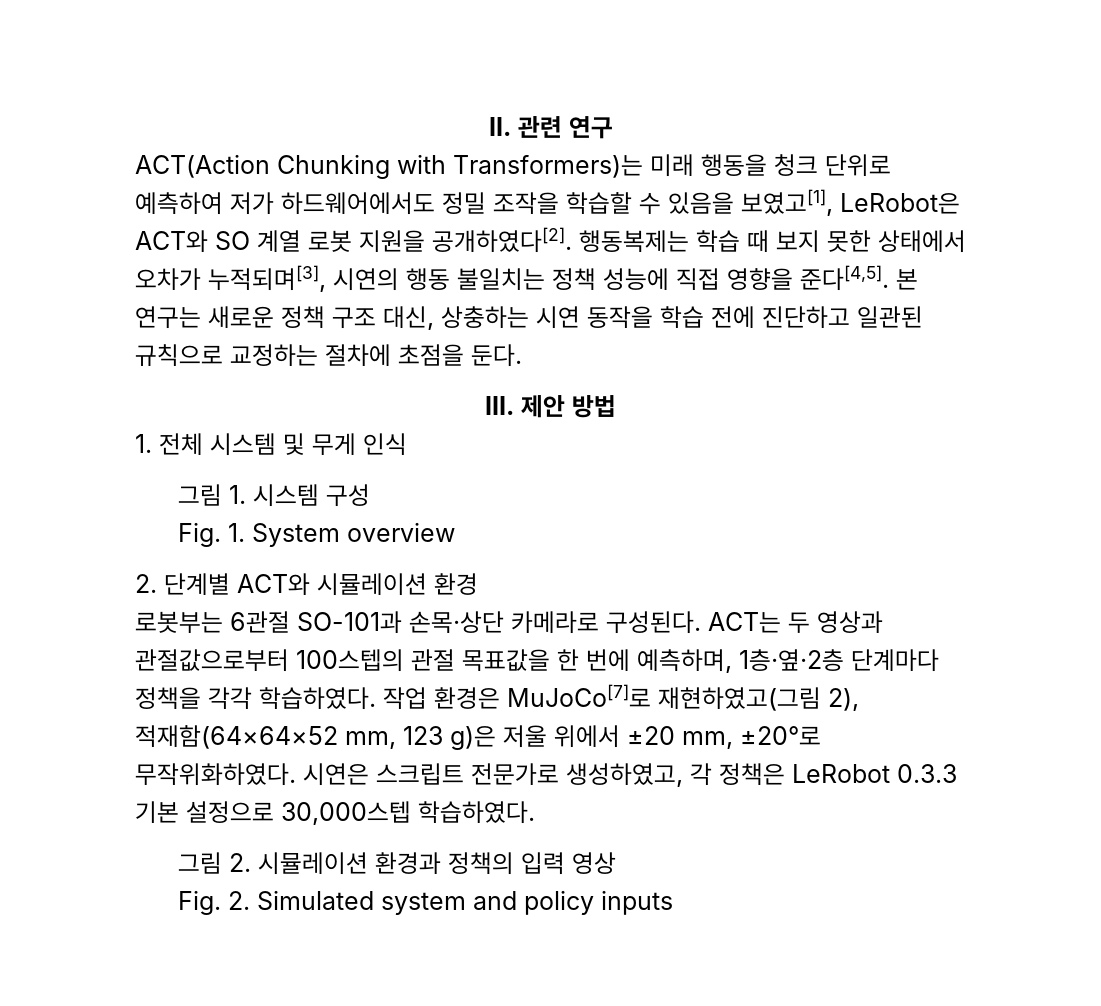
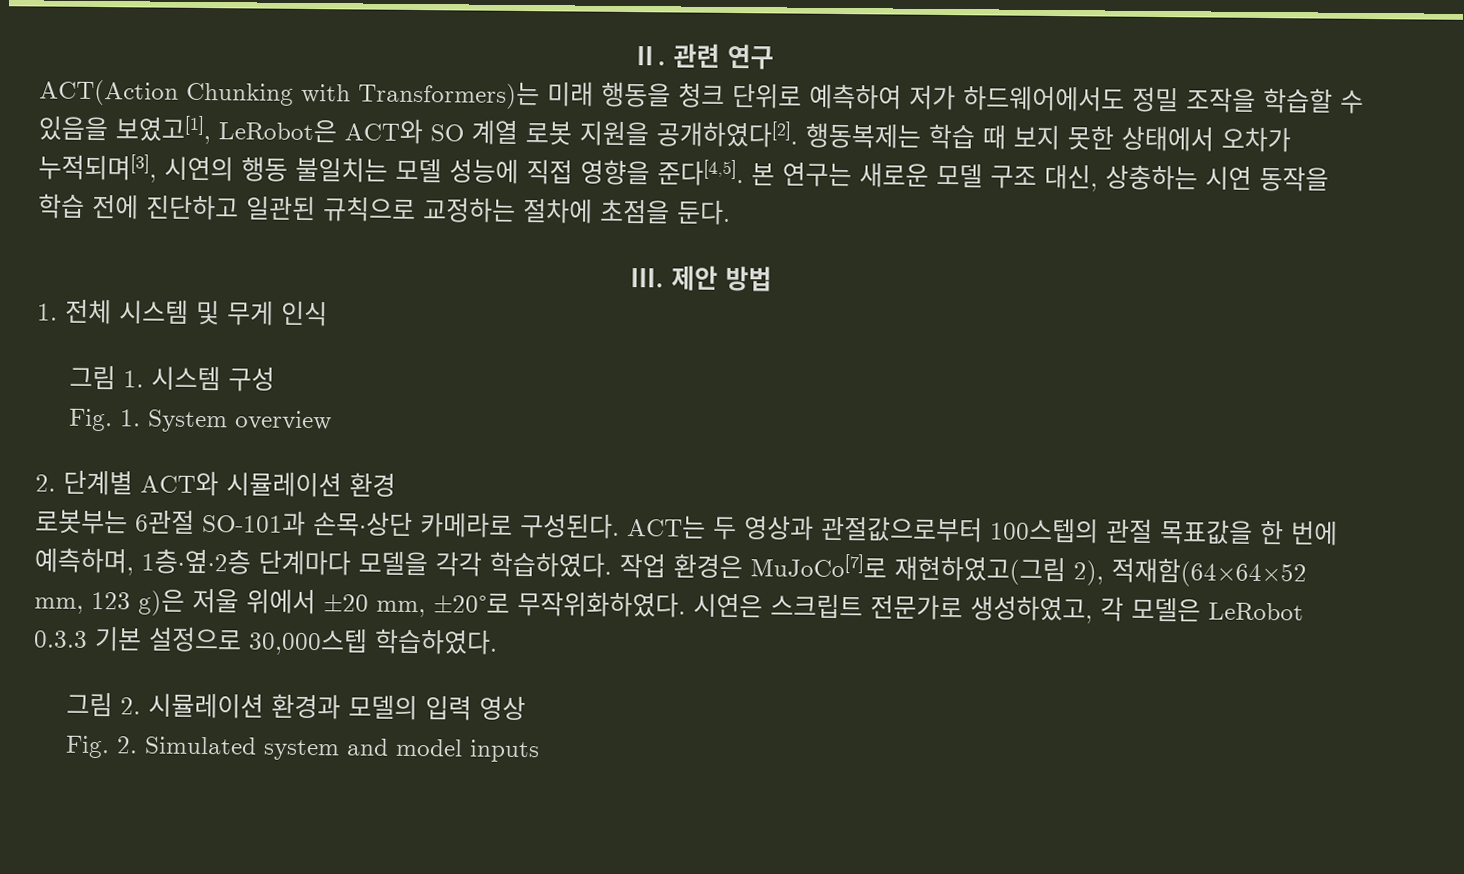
- 행동복제는 학습 때 보지 못한 상태에서 오차가 누적되며[3], 시연의 행동 불일치는 정책 성능에 직접 영향을 준다[4,5].
+ 행동복제는 학습 때 보지 못한 상태에서 오차가 누적되며[3], 시연의 행동 불일치는 모델 성능에 직접 영향을 준다[4,5].
- 본 연구는 새로운 정책 구조 대신, 상충하는 시연 동작을 학습 전에 진단하고 일관된 규칙으로 교정하는 절차에 초점을 둔다.
+ 본 연구는 새로운 모델 구조 대신, 상충하는 시연 동작을 학습 전에 진단하고 일관된 규칙으로 교정하는 절차에 초점을 둔다.
- ACT는 두 영상과 관절값으로부터 100스텝의 관절 목표값을 한 번에 예측하며, 1층·옆·2층 단계마다 정책을 각각 학습하였다.
+ ACT는 두 영상과 관절값으로부터 100스텝의 관절 목표값을 한 번에 예측하며, 1층·옆·2층 단계마다 모델을 각각 학습하였다.
- 시연은 스크립트 전문가로 생성하였고, 각 정책은 LeRobot 0.3.3 기본 설정으로 30,000스텝 학습하였다.
+ 시연은 스크립트 전문가로 생성하였고, 각 모델은 LeRobot 0.3.3 기본 설정으로 30,000스텝 학습하였다.
- 그림 2. 시뮬레이션 환경과 정책의 입력 영상
+ 그림 2. 시뮬레이션 환경과 모델의 입력 영상
- Fig. 2. Simulated system and policy inputs
+ Fig. 2. Simulated system and model inputs

